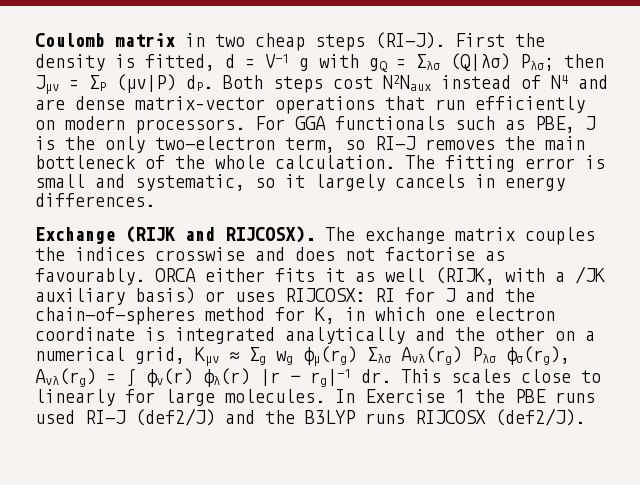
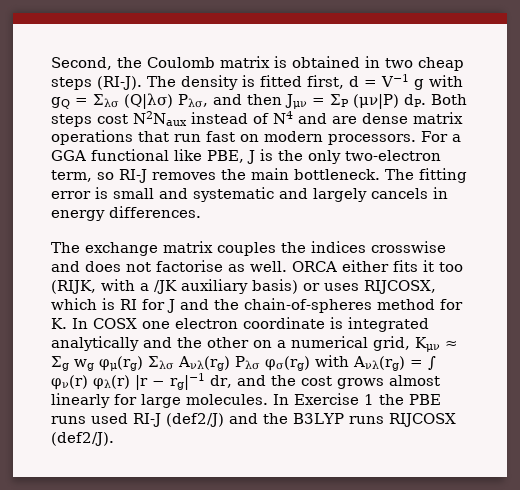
- Coulomb matrix in two cheap steps (RI-J).
+ Second, the Coulomb matrix is obtained in two cheap steps (RI-J).
- First the density is fitted, d = V−1 g with gQ = Σλσ (Q|λσ) Pλσ; then Jμν = ΣP (μν|P) dP.
+ The density is fitted first, d = V−1 g with gQ = Σλσ (Q|λσ) Pλσ, and then Jμν = ΣP (μν|P) dP.
- Both steps cost N2Naux instead of N4 and are dense matrix–vector operations that run efficiently on modern processors.
+ Both steps cost N2Naux instead of N4 and are dense matrix operations that run fast on modern processors.
- For GGA functionals such as PBE, J is the only two-electron term, so RI-J removes the main bottleneck of the whole calculation.
+ For a GGA functional like PBE, J is the only two-electron term, so RI-J removes the main bottleneck.
- The fitting error is small and systematic, so it largely cancels in energy differences.
+ The fitting error is small and systematic and largely cancels in energy differences.
- Exchange (RIJK and RIJCOSX). The exchange matrix couples the indices crosswise and does not factorise as favourably.
+ The exchange matrix couples the indices crosswise and does not factorise as well.
- ORCA either fits it as well (RIJK, with a /JK auxiliary basis) or uses RIJCOSX: RI for J and the chain-of-spheres method for K, in which one electron coordinate is integrated analytically and the other on a numerical grid, Kμν ≈ Σg wg φμ(rg) Σλσ Aνλ(rg) Pλσ φσ(rg), Aνλ(rg) = ∫ φν(r) φλ(r) |r − rg|−1 dr. This scales close to linearly for large molecules.
+ ORCA either fits it too (RIJK, with a /JK auxiliary basis) or uses RIJCOSX, which is RI for J and the chain-of-spheres method for K. In COSX one electron coordinate is integrated analytically and the other on a numerical grid, Kμν ≈ Σg wg φμ(rg) Σλσ Aνλ(rg) Pλσ φσ(rg) with Aνλ(rg) = ∫ φν(r) φλ(r) |r − rg|−1 dr, and the cost grows almost linearly for large molecules.

